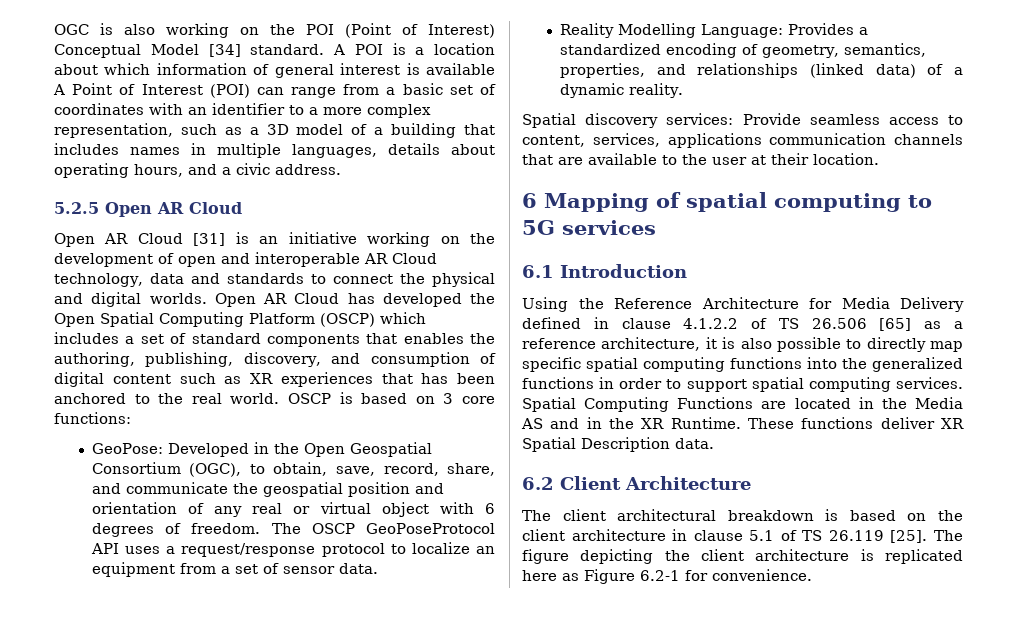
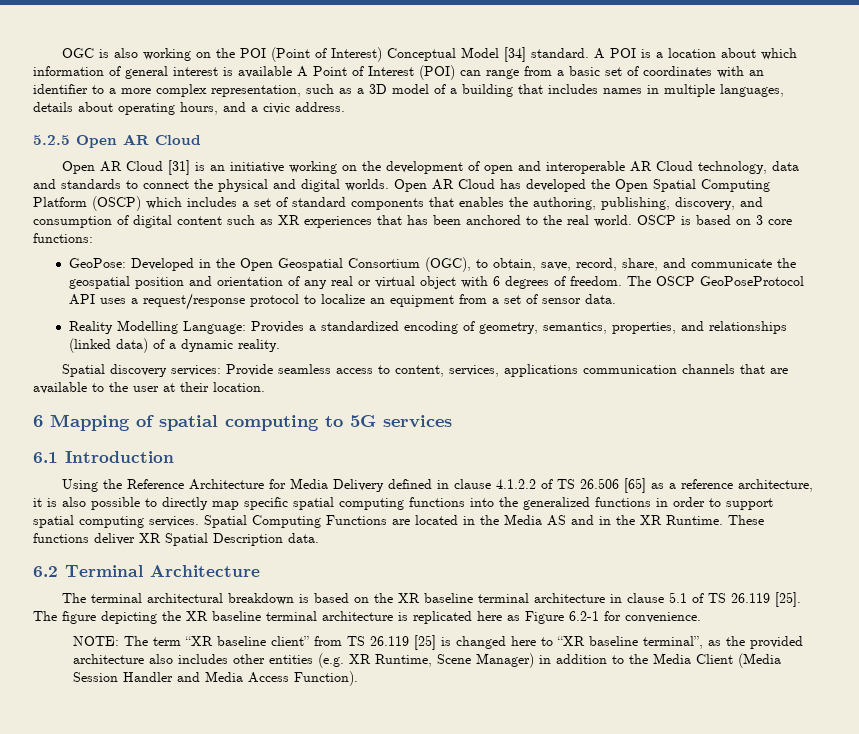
- 6.2 Client Architecture
+ 6.2 Terminal Architecture
- The client architectural breakdown is based on the client architecture in clause 5.1 of TS 26.119 [25].
+ The terminal architectural breakdown is based on the XR baseline terminal architecture in clause 5.1 of TS 26.119 [25].
- The figure depicting the client architecture is replicated here as Figure 6.2-1 for convenience.
+ The figure depicting the XR baseline terminal architecture is replicated here as Figure 6.2-1 for convenience.
+ NOTE: The term “XR baseline client” from TS 26.119 [25] is changed here to “XR baseline terminal”, as the provided architecture also includes other entities (e.g. XR Runtime, Scene Manager) in addition to the Media Client (Media Session Handler and Media Access Function).

